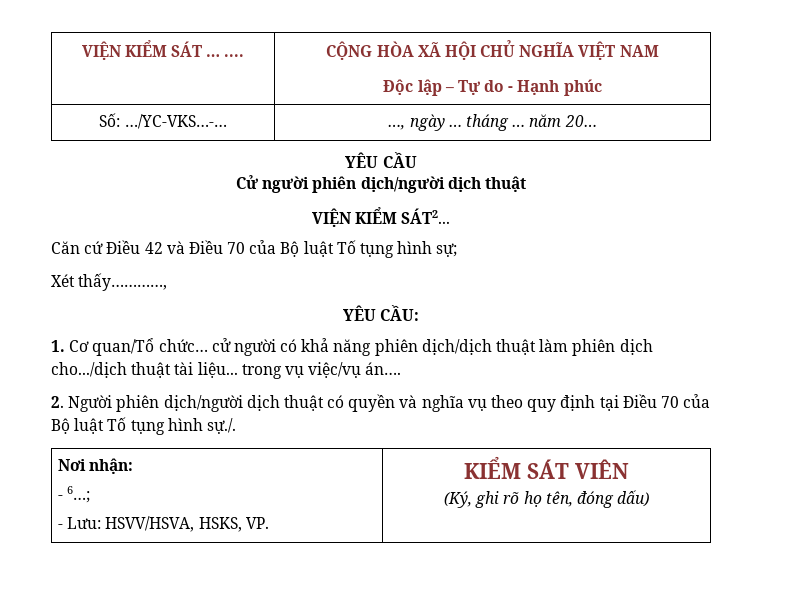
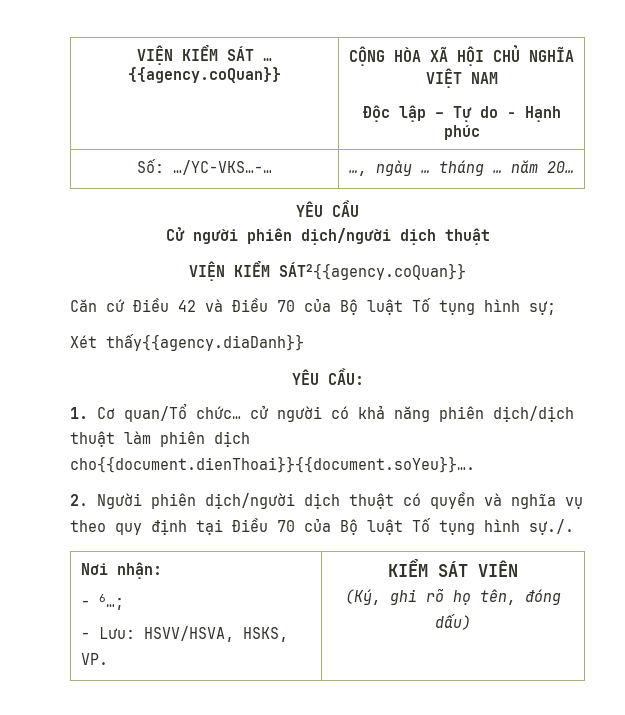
- VIỆN KIỂM SÁT … .... | CỘNG HÒA XÃ HỘI CHỦ NGHĨA VIỆT NAM
+ VIỆN KIỂM SÁT … {{agency.coQuan}} | CỘNG HÒA XÃ HỘI CHỦ NGHĨA VIỆT NAM
- VIỆN KIỂM SÁT2...
+ VIỆN KIỂM SÁT2{{agency.coQuan}}
- Xét thấy…………,
+ Xét thấy{{agency.diaDanh}}
- 1. Cơ quan/Tổ chức… cử người có khả năng phiên dịch/dịch thuật làm phiên dịch cho.../dịch thuật tài liệu... trong vụ việc/vụ án….
+ 1. Cơ quan/Tổ chức… cử người có khả năng phiên dịch/dịch thuật làm phiên dịch cho{{document.dienThoai}}{{document.soYeu}}….

